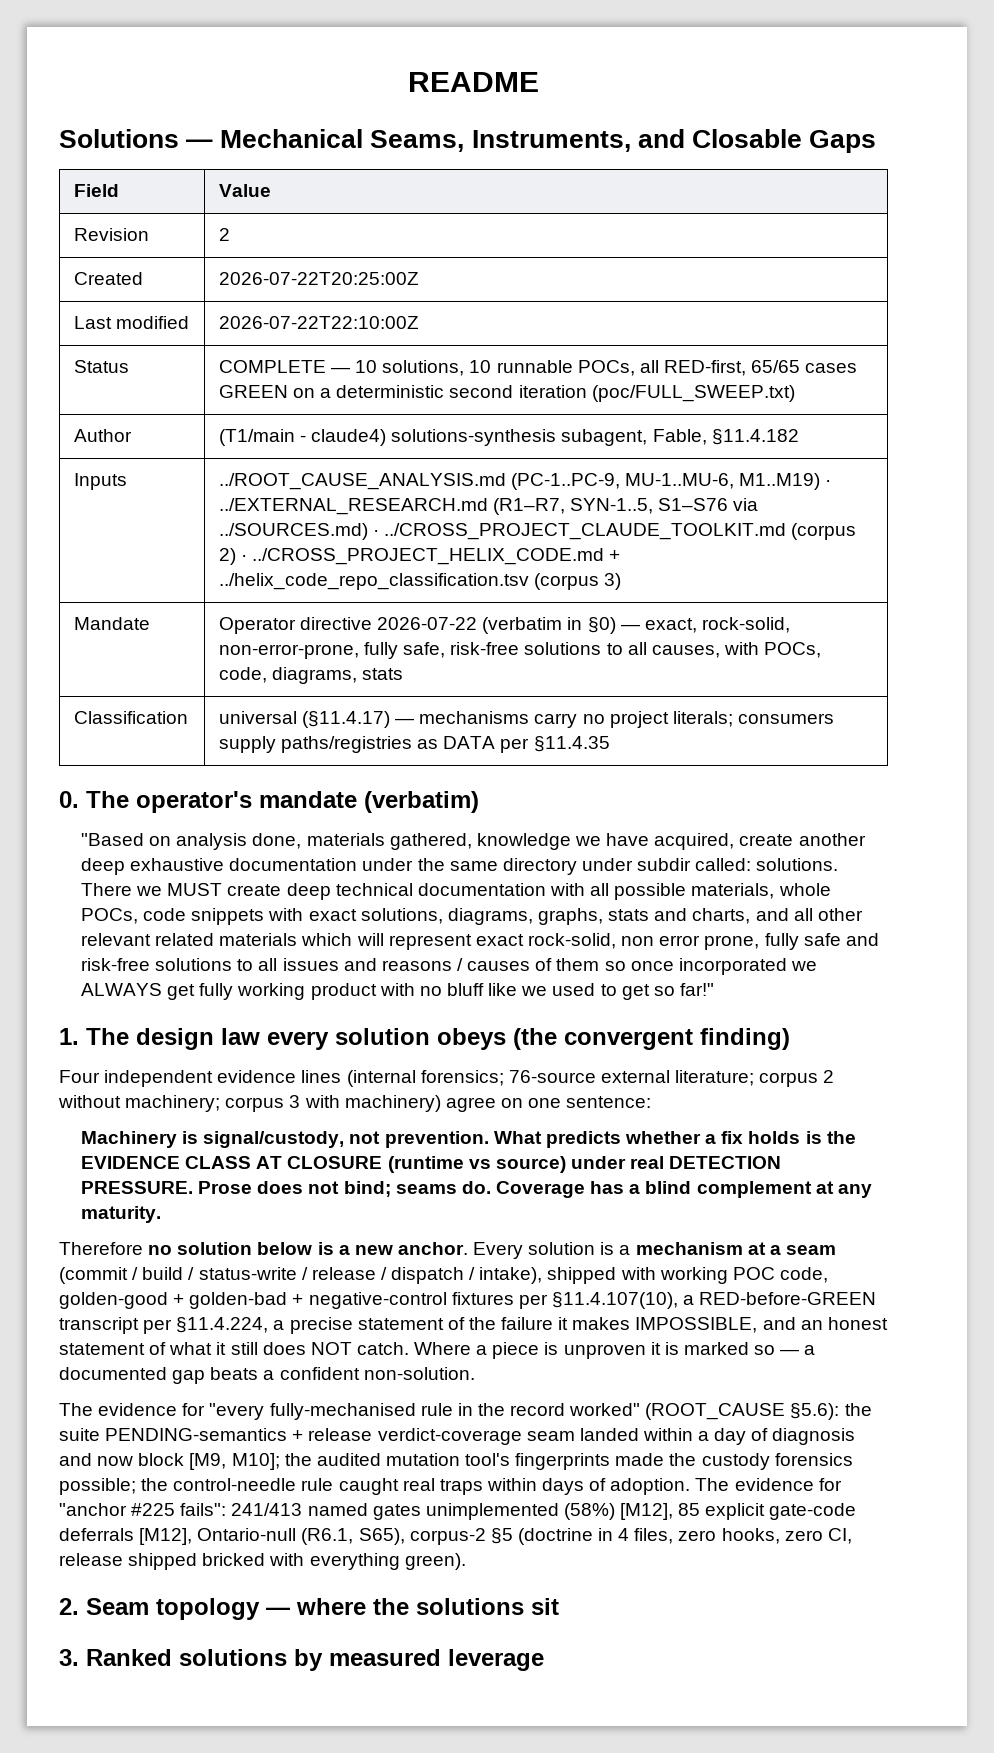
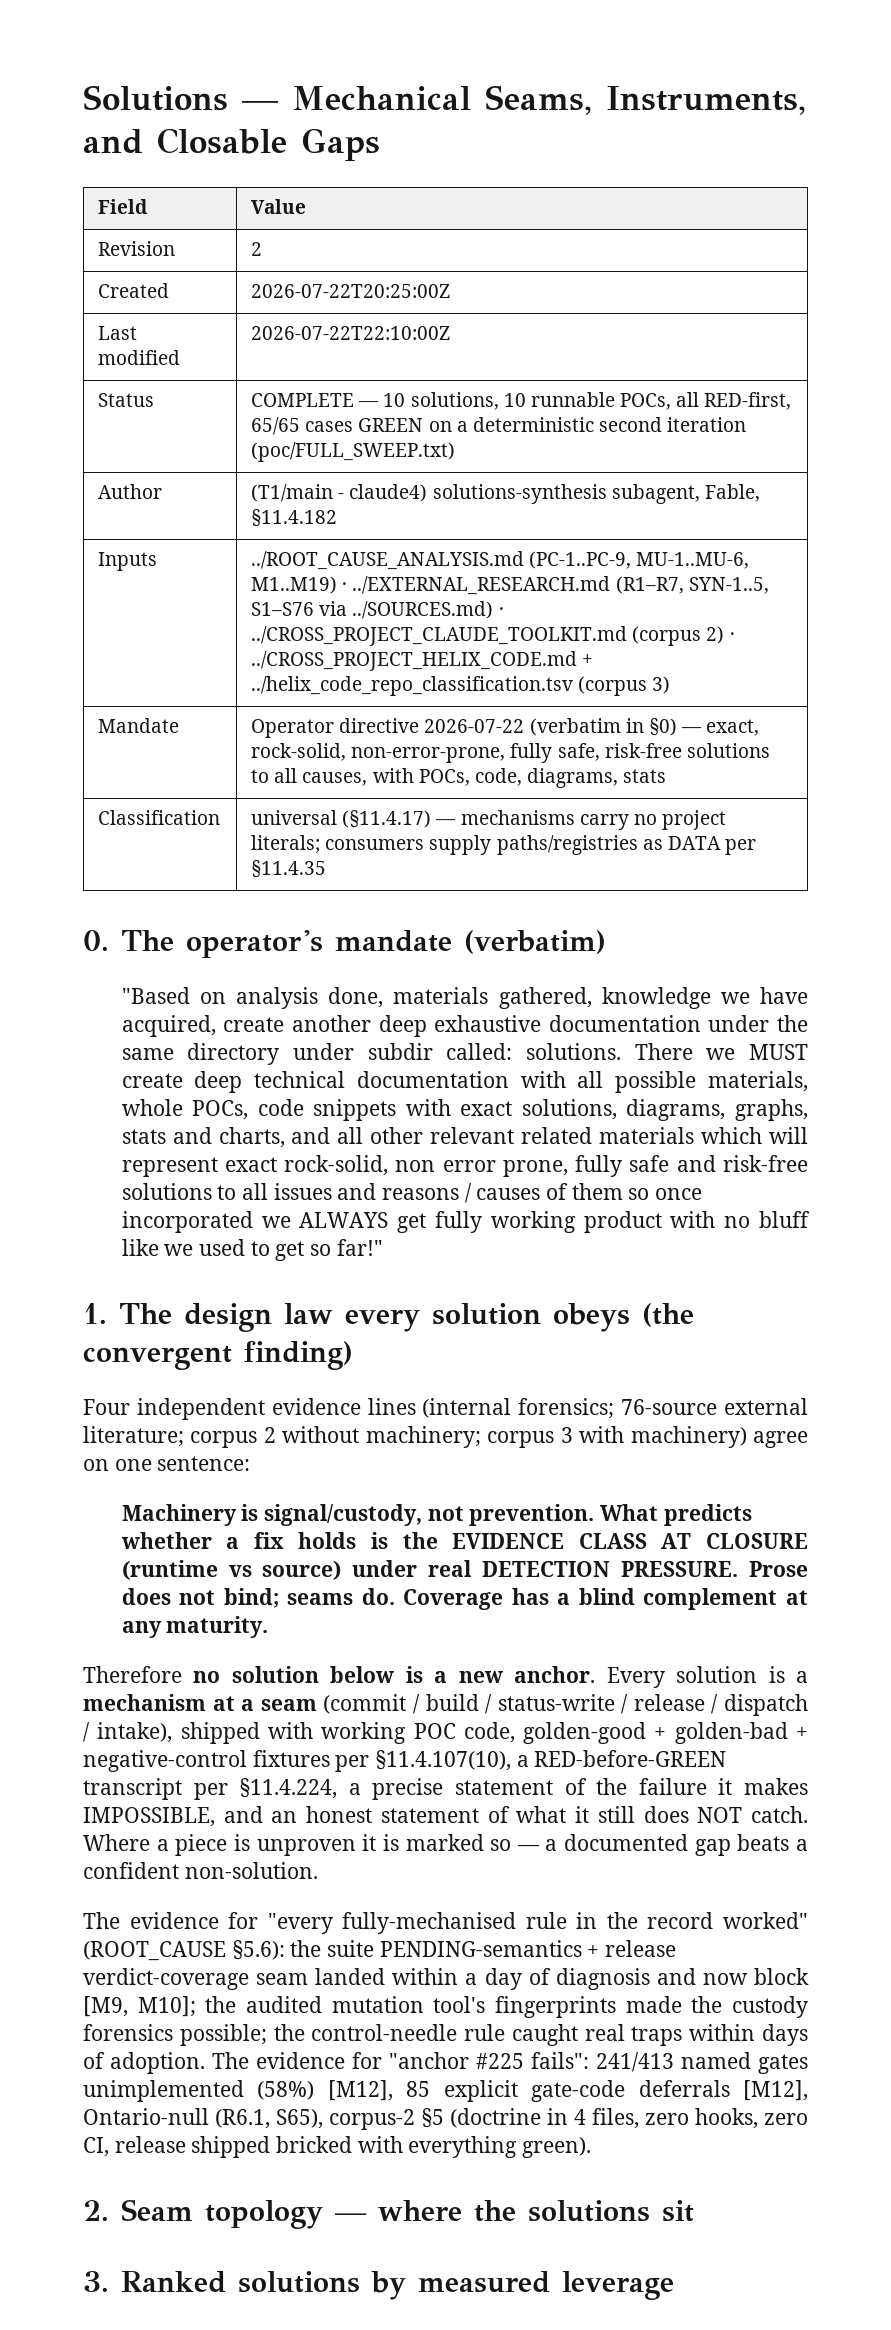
- README

